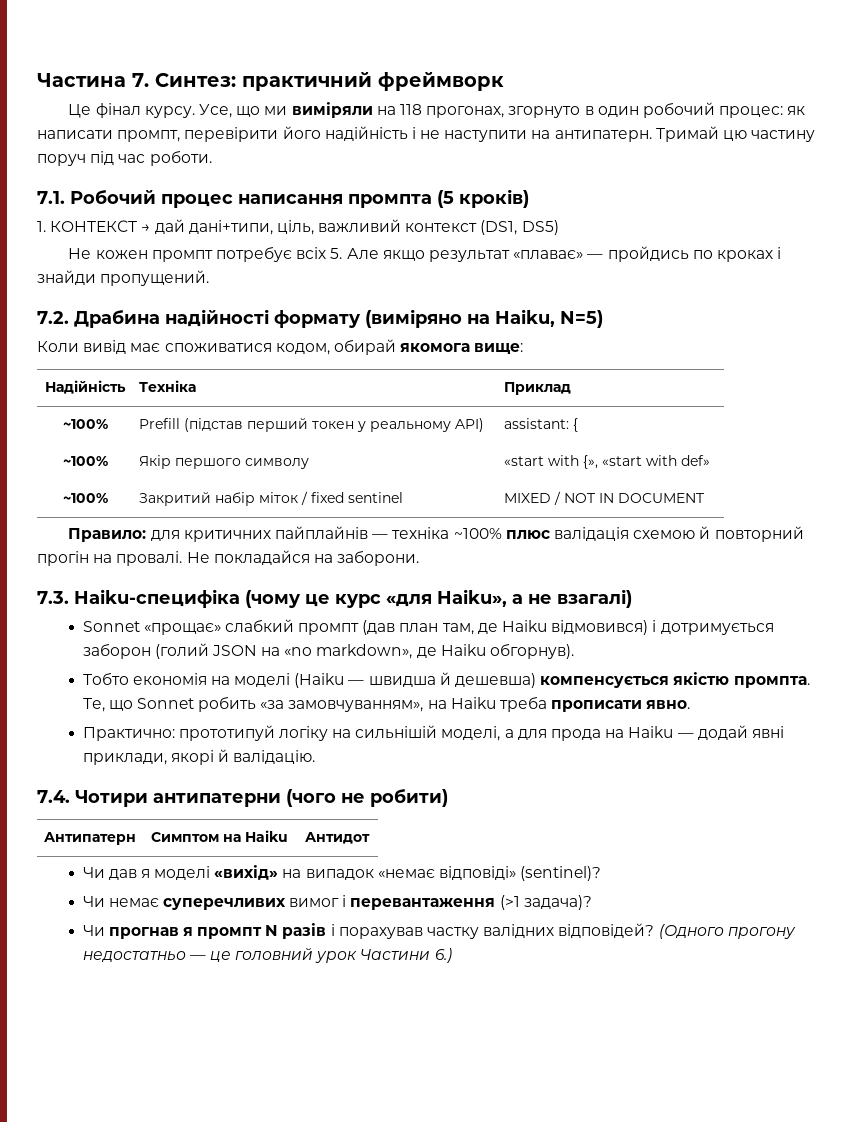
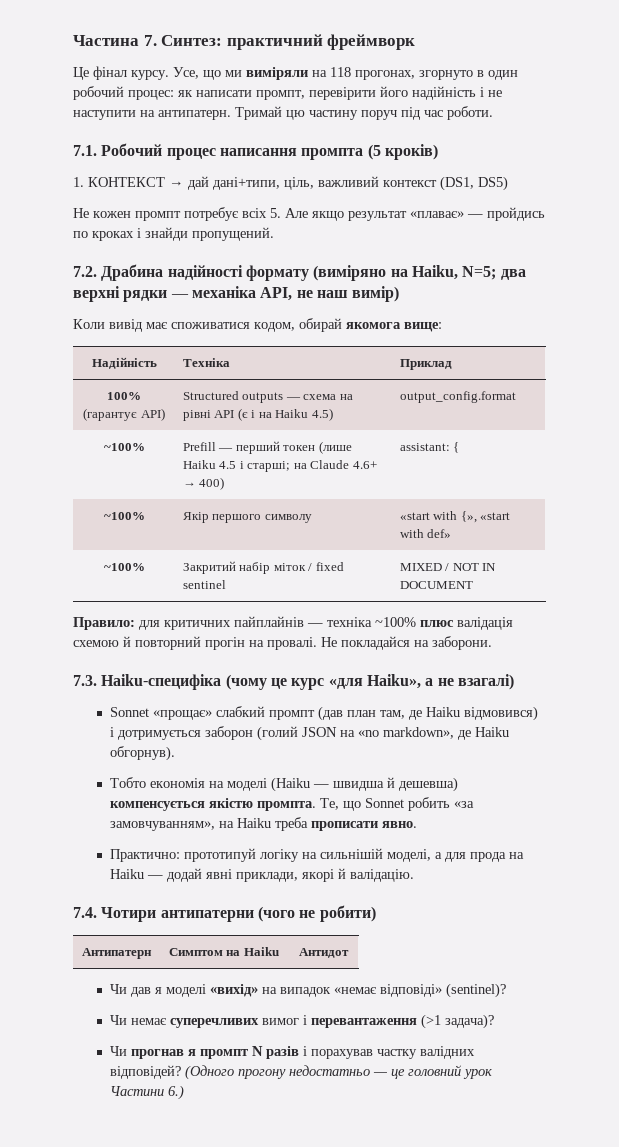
- 7.2. Драбина надійності формату (виміряно на Haiku, N=5)
+ 7.2. Драбина надійності формату (виміряно на Haiku, N=5; два верхні рядки — механіка API, не наш вимір)
+ 100% (гарантує API) | Structured outputs — схема на рівні API (є і на Haiku 4.5) | output_config.format
- ~100% | Prefill (підстав перший токен у реальному API) | assistant: {
+ ~100% | Prefill — перший токен (лише Haiku 4.5 і старші; на Claude 4.6+ → 400) | assistant: {

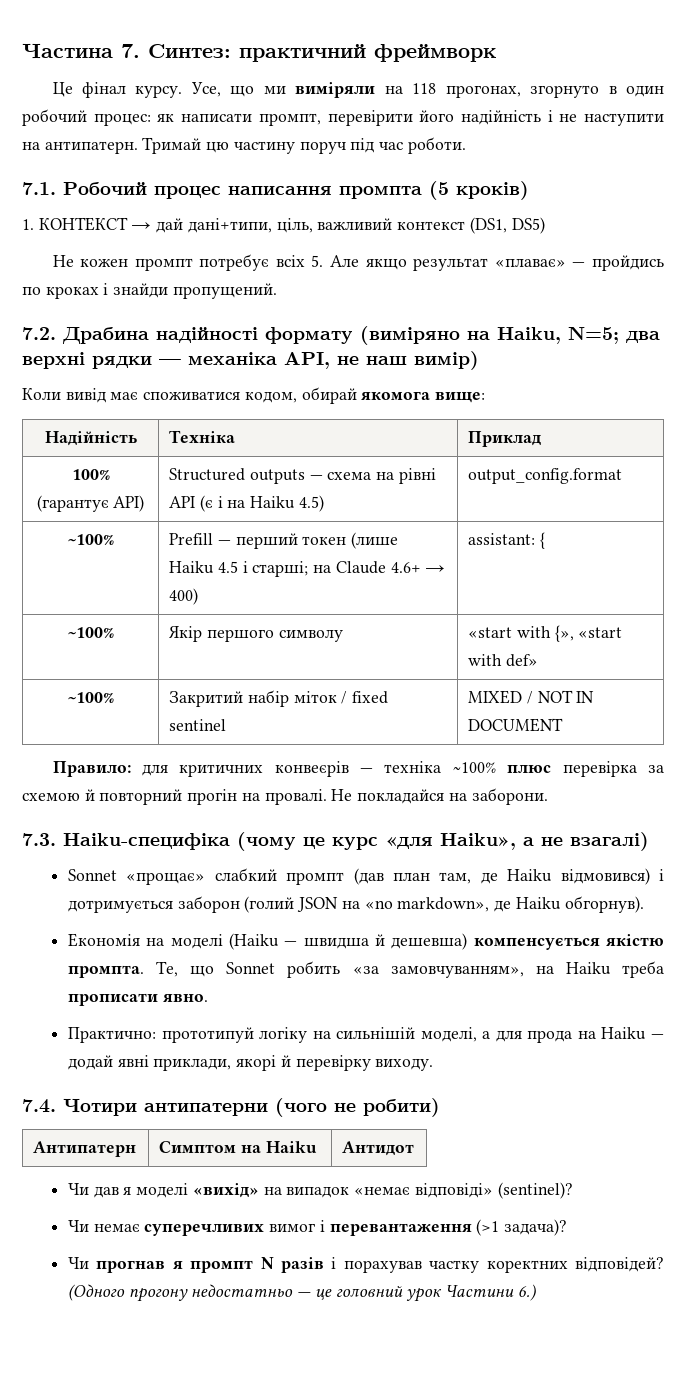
- Правило: для критичних пайплайнів — техніка ~100% плюс валідація схемою й повторний прогін на провалі.
+ Правило: для критичних конвеєрів — техніка ~100% плюс перевірка за схемою й повторний прогін на провалі.
- Тобто економія на моделі (Haiku — швидша й дешевша) компенсується якістю промпта.
+ Економія на моделі (Haiku — швидша й дешевша) компенсується якістю промпта.
- Практично: прототипуй логіку на сильнішій моделі, а для прода на Haiku — додай явні приклади, якорі й валідацію.
+ Практично: прототипуй логіку на сильнішій моделі, а для прода на Haiku — додай явні приклади, якорі й перевірку виходу.
- Чи прогнав я промпт N разів і порахував частку валідних відповідей?
+ Чи прогнав я промпт N разів і порахував частку коректних відповідей?

